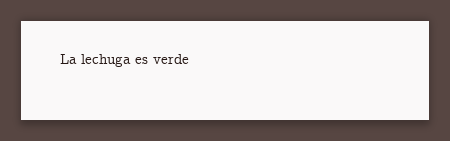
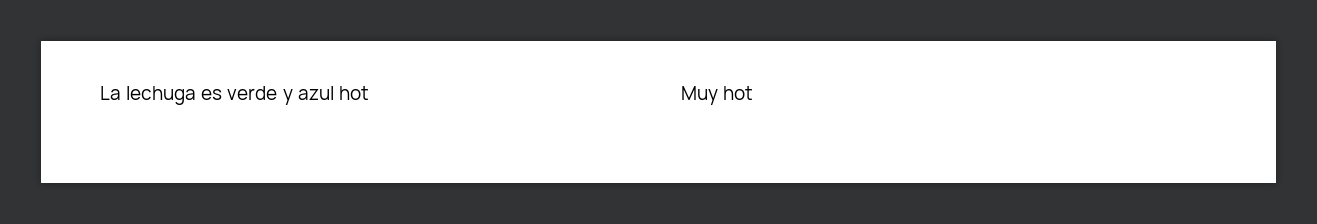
- La lechuga es verde
+ La lechuga es verde y azul hot
+ Muy hot

